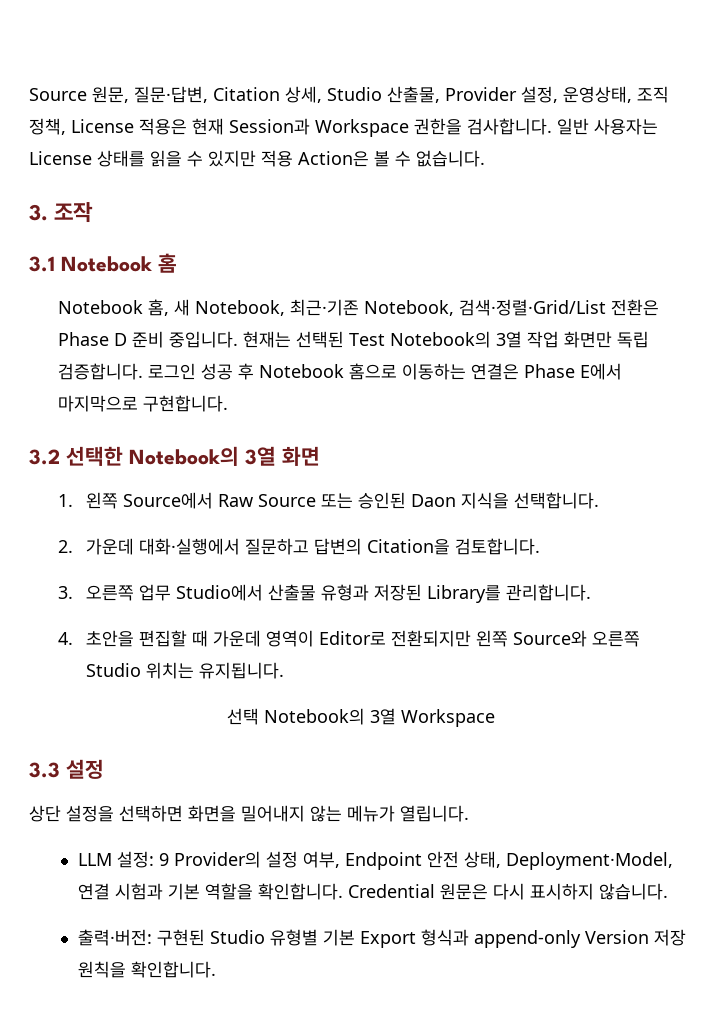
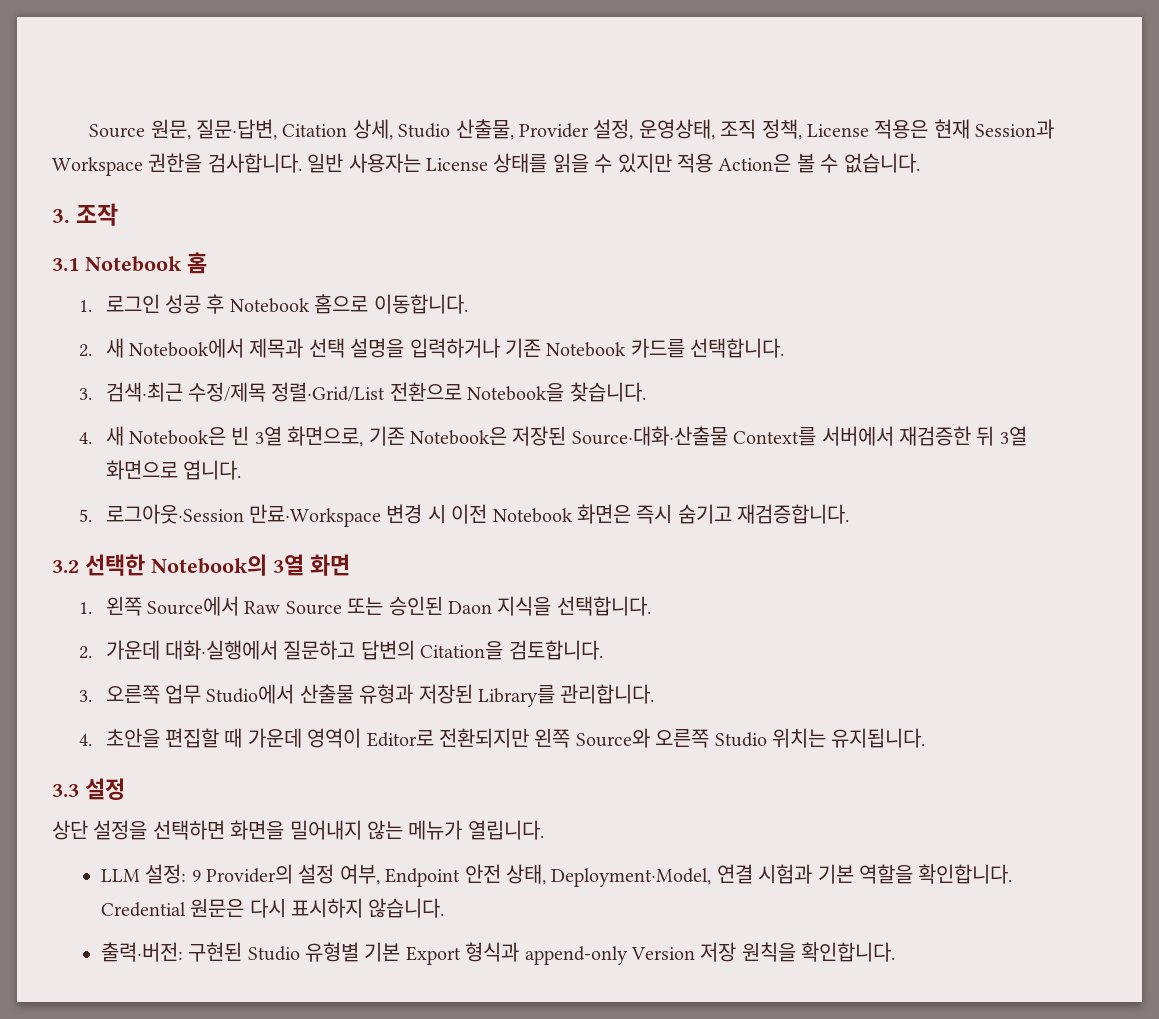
- Notebook 홈, 새 Notebook, 최근·기존 Notebook, 검색·정렬·Grid/List 전환은 Phase D 준비 중입니다. 현재는 선택된 Test Notebook의 3열 작업 화면만 독립 검증합니다. 로그인 성공 후 Notebook 홈으로 이동하는 연결은 Phase E에서 마지막으로 구현합니다.
+ 1. 로그인 성공 후 Notebook 홈으로 이동합니다.
+ 2. 새 Notebook에서 제목과 선택 설명을 입력하거나 기존 Notebook 카드를 선택합니다.
+ 3. 검색·최근 수정/제목 정렬·Grid/List 전환으로 Notebook을 찾습니다.
+ 4. 새 Notebook은 빈 3열 화면으로, 기존 Notebook은 저장된 Source·대화·산출물 Context를 서버에서 재검증한 뒤 3열 화면으로 엽니다.
+ 5. 로그아웃·Session 만료·Workspace 변경 시 이전 Notebook 화면은 즉시 숨기고 재검증합니다.
- 선택 Notebook의 3열 Workspace

